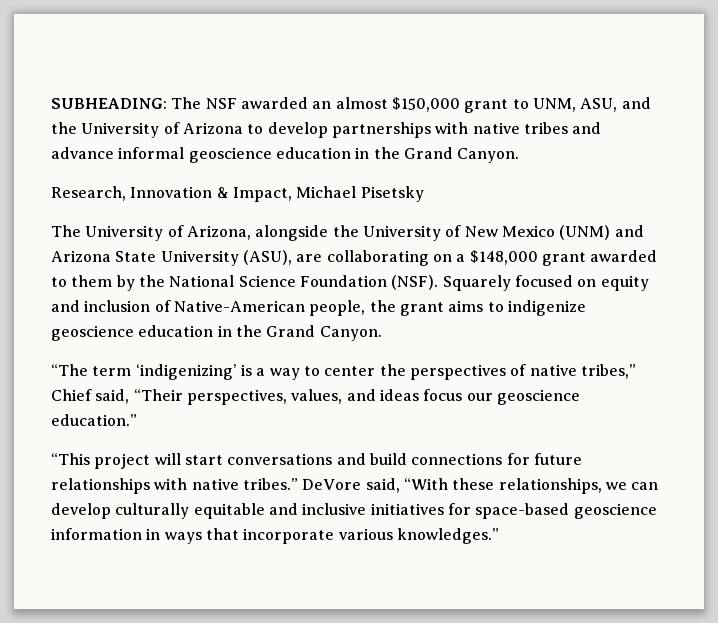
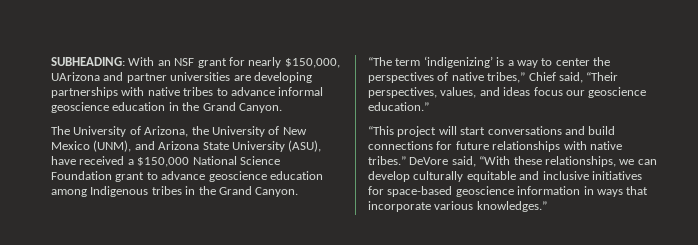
- SUBHEADING: The NSF awarded an almost $150,000 grant to UNM, ASU, and the University of Arizona to develop partnerships with native tribes and advance informal geoscience education in the Grand Canyon.
+ SUBHEADING: With an NSF grant for nearly $150,000, UArizona and partner universities are developing partnerships with native tribes to advance informal geoscience education in the Grand Canyon.
- Research, Innovation & Impact, Michael Pisetsky
- The University of Arizona, alongside the University of New Mexico (UNM) and Arizona State University (ASU), are collaborating on a $148,000 grant awarded to them by the National Science Foundation (NSF). Squarely focused on equity and inclusion of Native-American people, the grant aims to indigenize geoscience education in the Grand Canyon.
+ The University of Arizona, the University of New Mexico (UNM), and Arizona State University (ASU), have received a $150,000 National Science Foundation grant to advance geoscience education among Indigenous tribes in the Grand Canyon.

